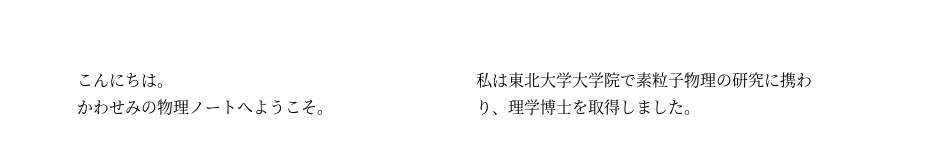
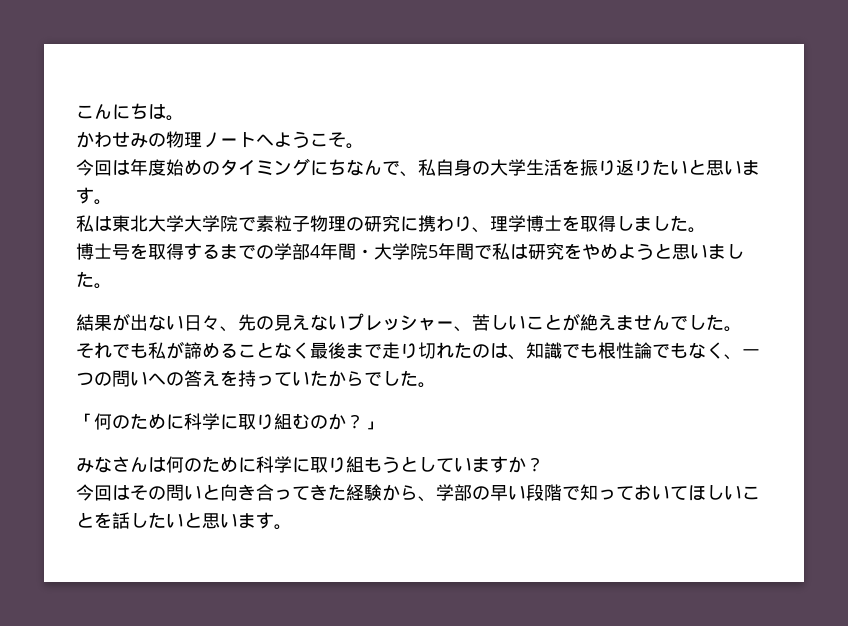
+ 今回は年度始めのタイミングにちなんで、私自身の大学生活を振り返りたいと思います。
+ 博士号を取得するまでの学部4年間・大学院5年間で私は研究をやめようと思いました。
+ 結果が出ない日々、先の見えないプレッシャー、苦しいことが絶えませんでした。
+ それでも私が諦めることなく最後まで走り切れたのは、知識でも根性論でもなく、一つの問いへの答えを持っていたからでした。
+ 「何のために科学に取り組むのか？」
+ みなさんは何のために科学に取り組もうとしていますか？
+ 今回はその問いと向き合ってきた経験から、学部の早い段階で知っておいてほしいことを話したいと思います。

